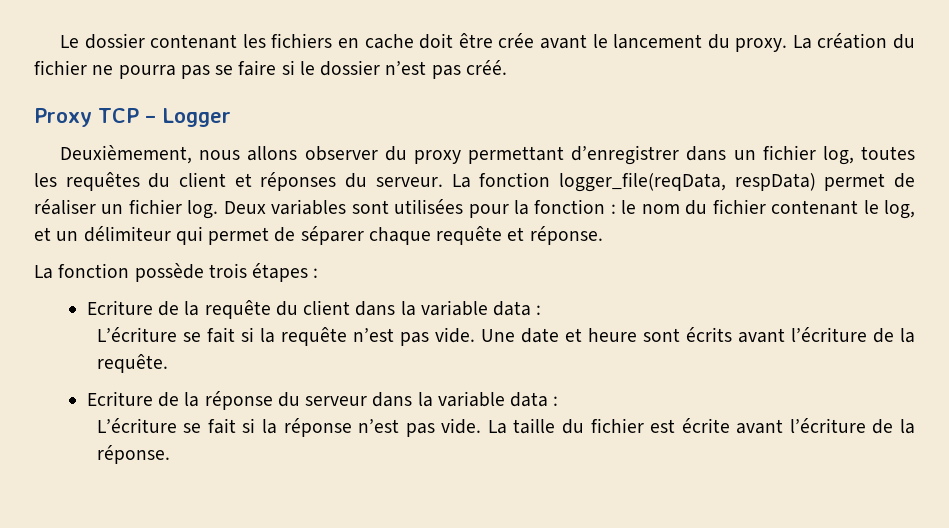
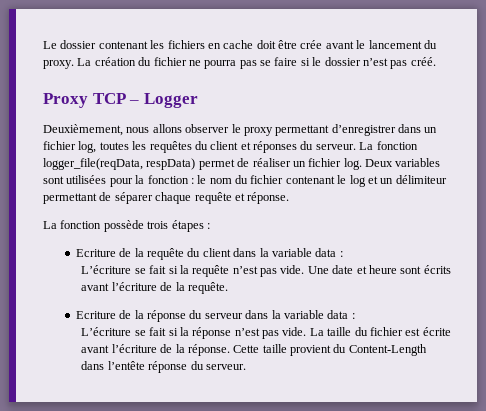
- Deuxièmement, nous allons observer du proxy permettant d’enregistrer dans un fichier log, toutes les requêtes du client et réponses du serveur.
+ Deuxièmement, nous allons observer le proxy permettant d’enregistrer dans un fichier log, toutes les requêtes du client et réponses du serveur.
- Deux variables sont utilisées pour la fonction : le nom du fichier contenant le log, et un délimiteur qui permet de séparer chaque requête et réponse.
+ Deux variables sont utilisées pour la fonction : le nom du fichier contenant le log et un délimiteur permettant de séparer chaque requête et réponse.
+ Cette taille provient du Content-Length dans l’entête réponse du serveur.

